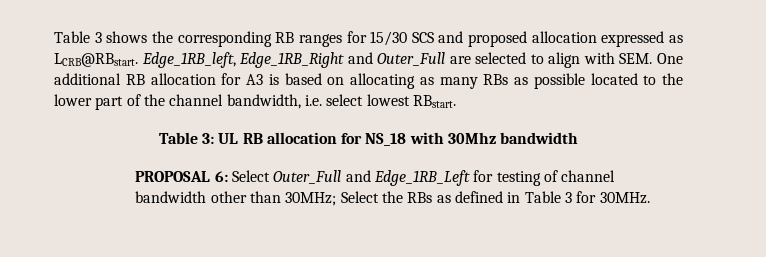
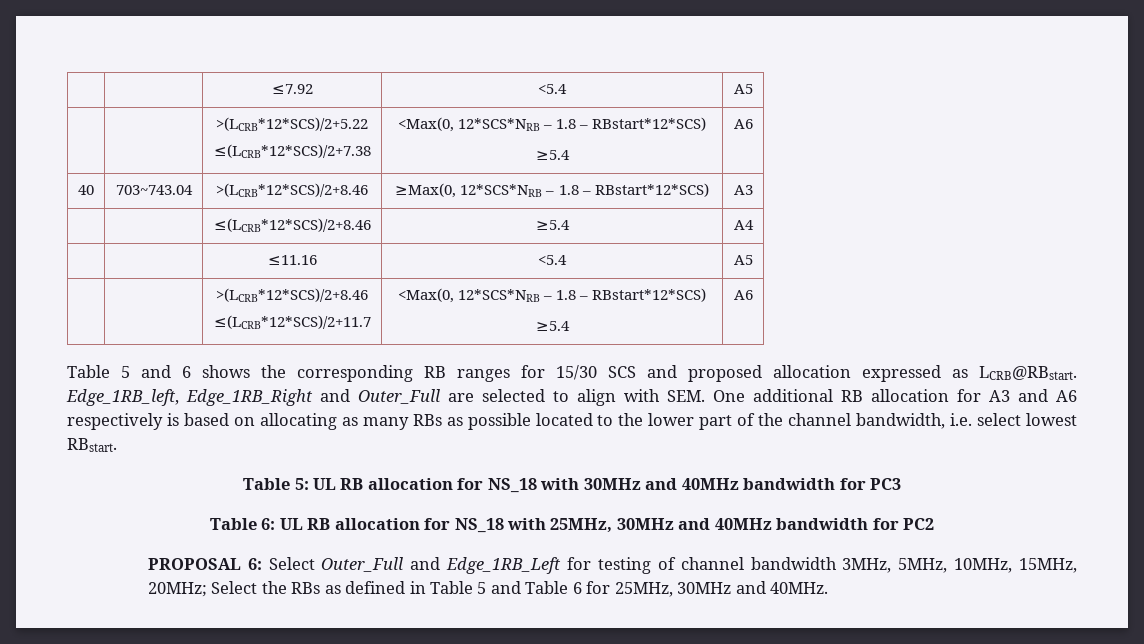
- Table 3 shows the corresponding RB ranges for 15/30 SCS and proposed allocation expressed as LCRB@RBstart.
+ | | ≤7.92 | <5.4 | A5
+ | | >(LCRB*12*SCS)/2+5.22
+ ≤(LCRB*12*SCS)/2+7.38 | <Max(0, 12*SCS*NRB – 1.8 – RBstart*12*SCS)
+ ≥5.4 | A6
+ 40 | 703~743.04 | >(LCRB*12*SCS)/2+8.46 | ≥Max(0, 12*SCS*NRB – 1.8 – RBstart*12*SCS) | A3
+ | | ≤(LCRB*12*SCS)/2+8.46 | ≥5.4 | A4
+ | | ≤11.16 | <5.4 | A5
+ | | >(LCRB*12*SCS)/2+8.46
+ ≤(LCRB*12*SCS)/2+11.7 | <Max(0, 12*SCS*NRB – 1.8 – RBstart*12*SCS)
+ ≥5.4 | A6
+ Table 5 and 6 shows the corresponding RB ranges for 15/30 SCS and proposed allocation expressed as LCRB@RBstart.
- Edge_1RB_left, Edge_1RB_Right and Outer_Full are selected to align with SEM. One additional RB allocation for A3 is based on allocating as many RBs as possible located to the lower part of the channel bandwidth, i.e. select lowest RBstart.
+ Edge_1RB_left, Edge_1RB_Right and Outer_Full are selected to align with SEM. One additional RB allocation for A3 and A6 respectively is based on allocating as many RBs as possible located to the lower part of the channel bandwidth, i.e. select lowest RBstart.
- Table 3: UL RB allocation for NS_18 with 30Mhz bandwidth
+ Table 5: UL RB allocation for NS_18 with 30MHz and 40MHz bandwidth for PC3
+ Table 6: UL RB allocation for NS_18 with 25MHz, 30MHz and 40MHz bandwidth for PC2
- PROPOSAL 6: Select Outer_Full and Edge_1RB_Left for testing of channel bandwidth other than 30MHz; Select the RBs as defined in Table 3 for 30MHz.
+ PROPOSAL 6: Select Outer_Full and Edge_1RB_Left for testing of channel bandwidth 3MHz, 5MHz, 10MHz, 15MHz, 20MHz; Select the RBs as defined in Table 5 and Table 6 for 25MHz, 30MHz and 40MHz.

